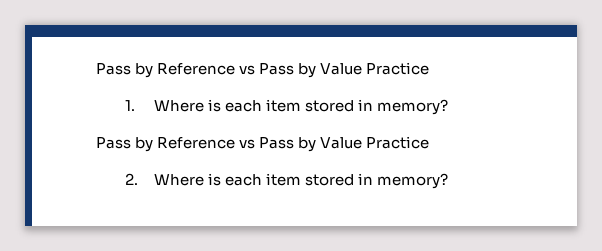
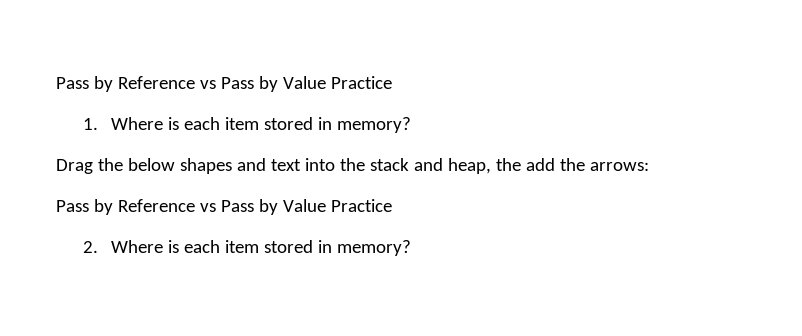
+ Drag the below shapes and text into the stack and heap, the add the arrows:

